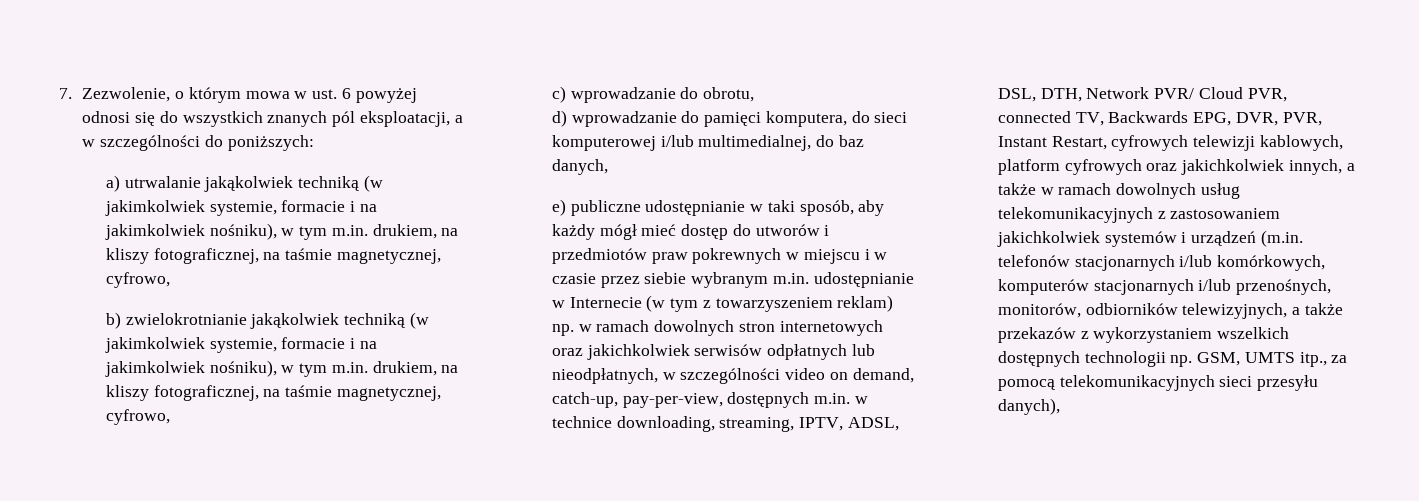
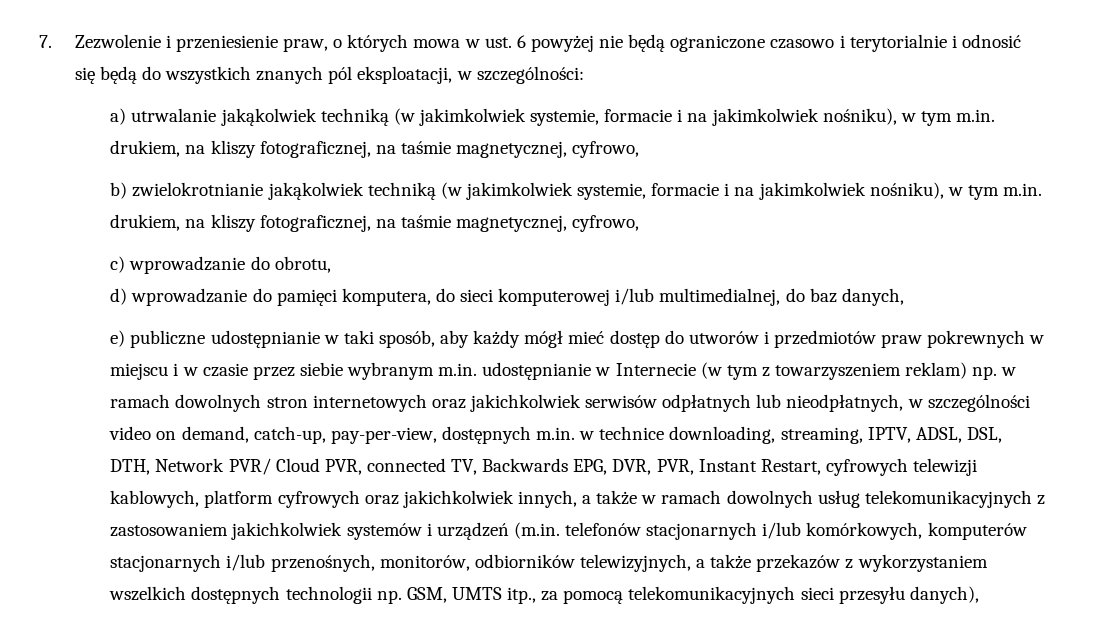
- 7. Zezwolenie, o którym mowa w ust. 6 powyżej odnosi się do wszystkich znanych pól eksploatacji, a w szczególności do poniższych:
+ 7. Zezwolenie i przeniesienie praw, o których mowa w ust. 6 powyżej nie będą ograniczone czasowo i terytorialnie i odnosić się będą do wszystkich znanych pól eksploatacji, w szczególności:

